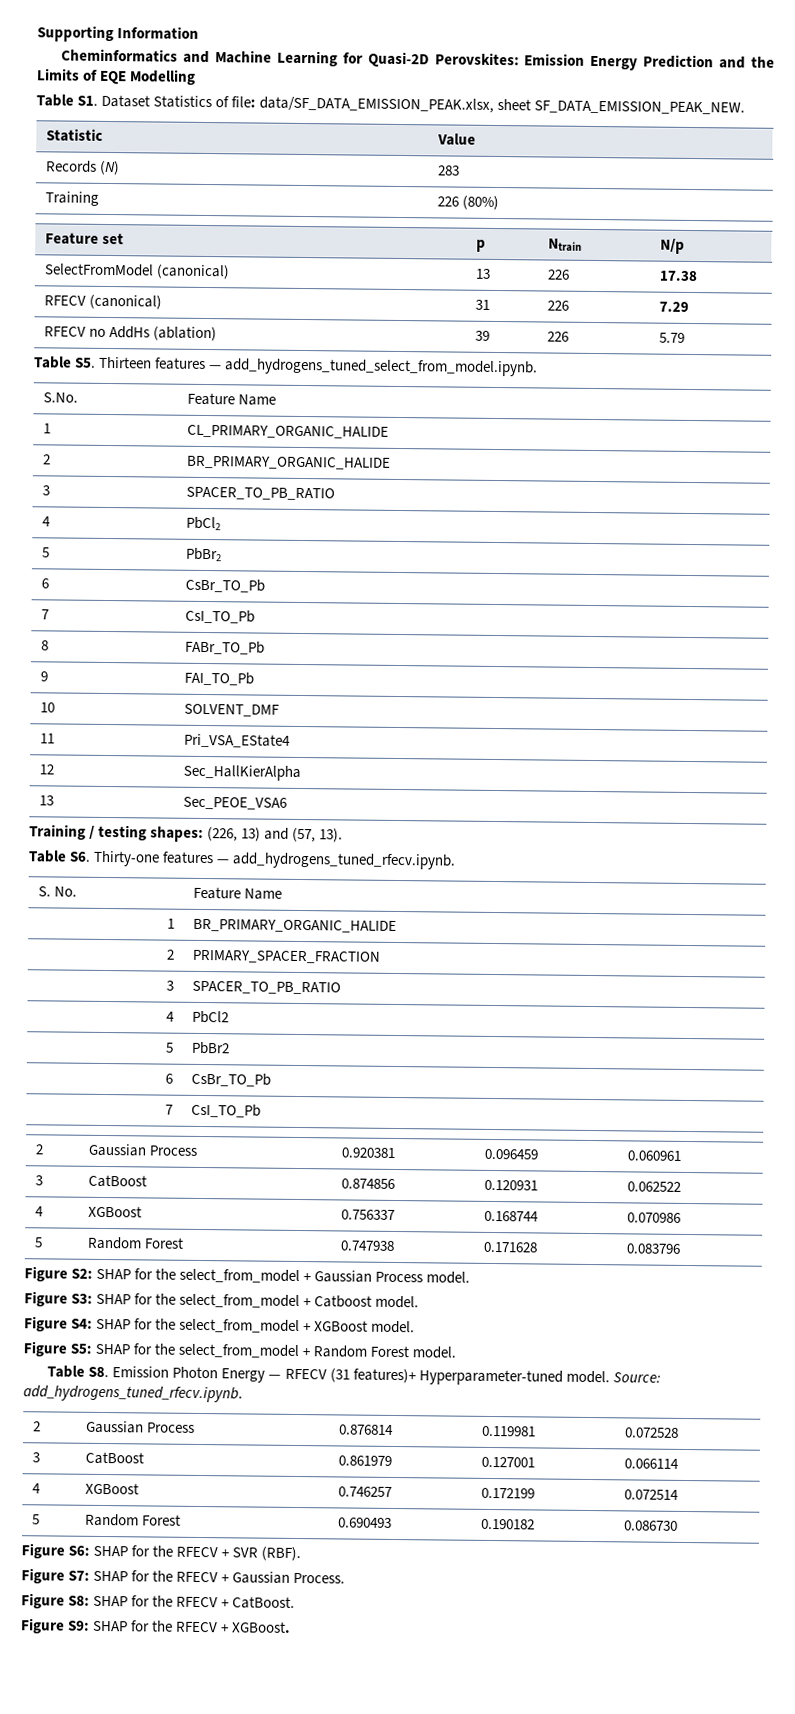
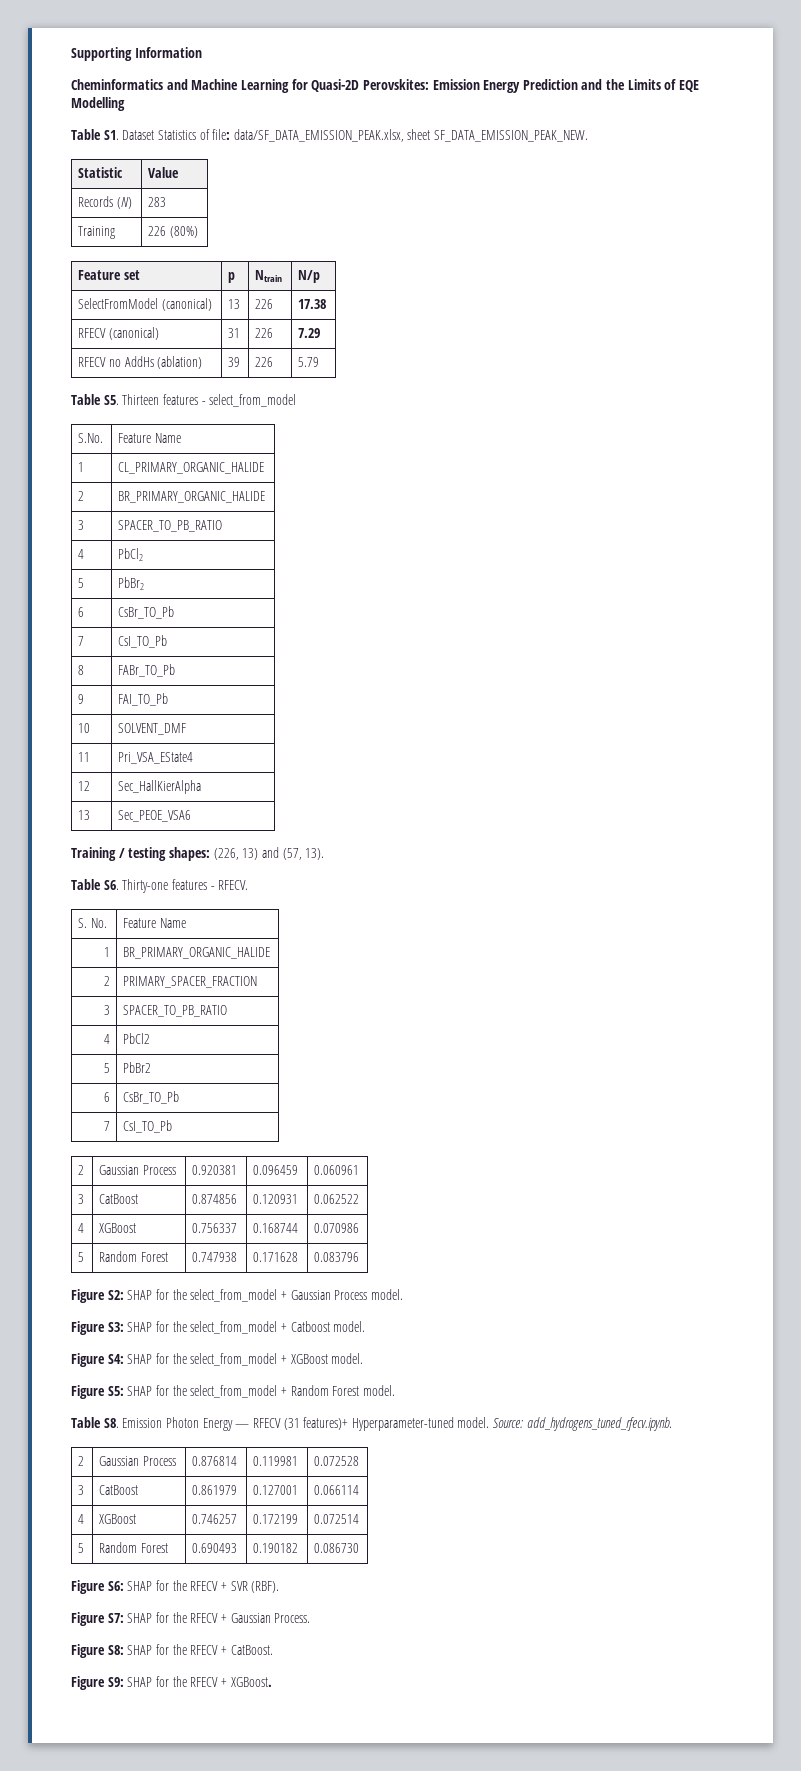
- Table S5. Thirteen features — add_hydrogens_tuned_select_from_model.ipynb.
+ Table S5. Thirteen features - select_from_model
- Table S6. Thirty-one features — add_hydrogens_tuned_rfecv.ipynb.
+ Table S6. Thirty-one features - RFECV.

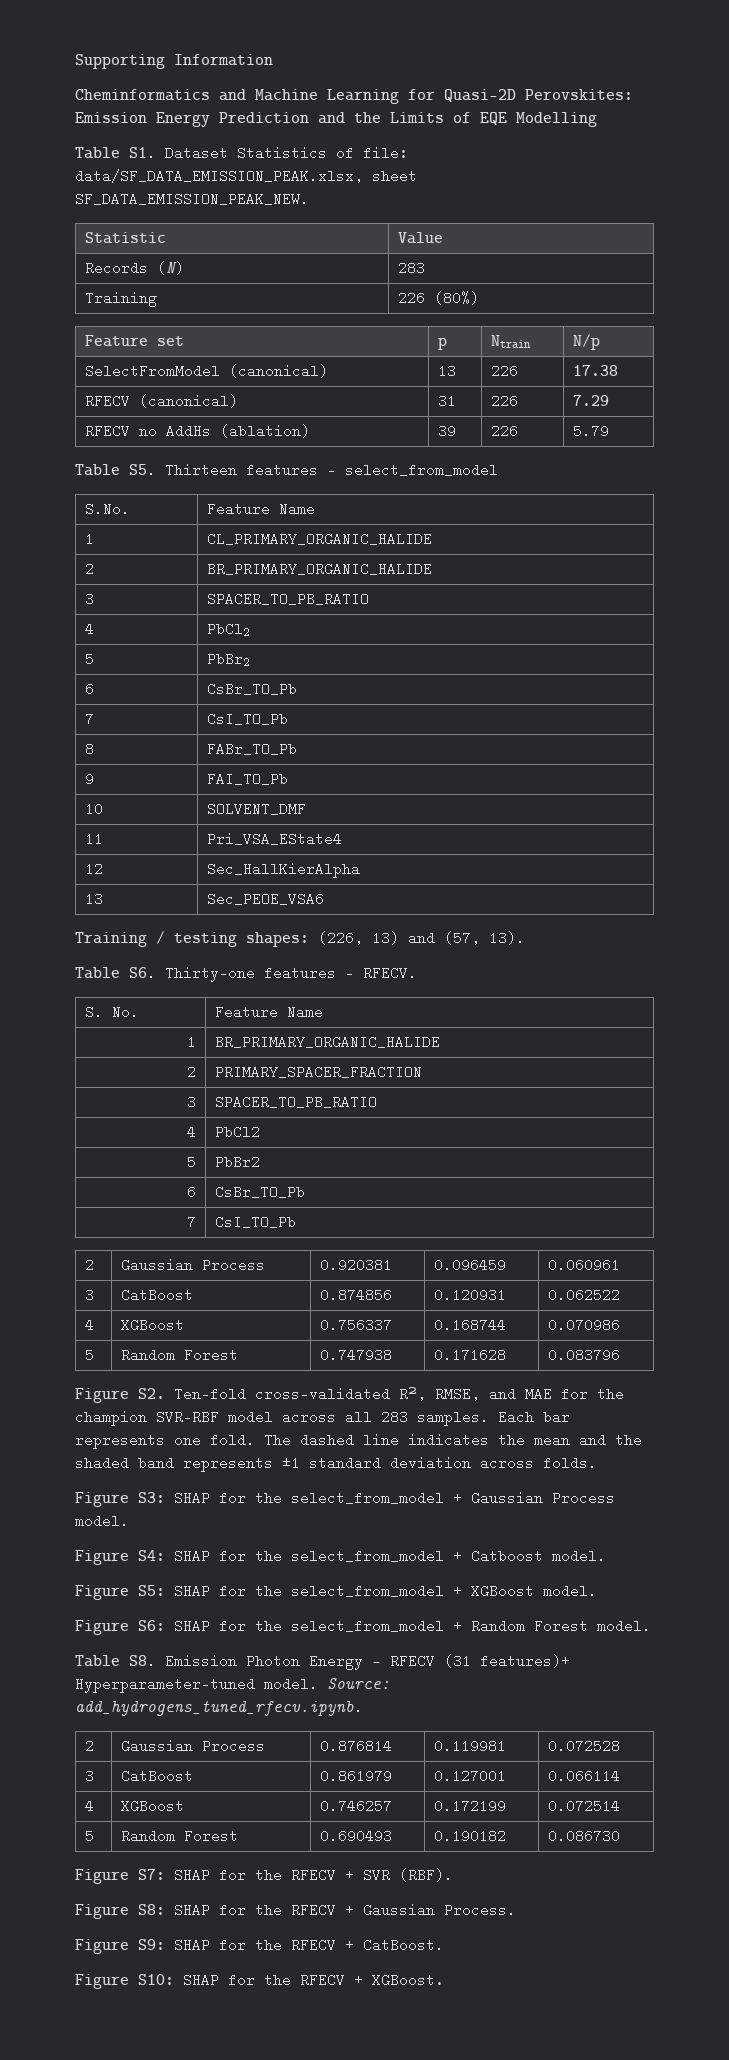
- Figure S2: SHAP for the select_from_model + Gaussian Process model.
+ Figure S2. Ten-fold cross-validated R², RMSE, and MAE for the champion SVR-RBF model across all 283 samples. Each bar represents one fold. The dashed line indicates the mean and the shaded band represents ±1 standard deviation across folds.
+ Figure S3: SHAP for the select_from_model + Gaussian Process model.
- Figure S3: SHAP for the select_from_model + Catboost model.
+ Figure S4: SHAP for the select_from_model + Catboost model.
- Figure S4: SHAP for the select_from_model + XGBoost model.
+ Figure S5: SHAP for the select_from_model + XGBoost model.
- Figure S5: SHAP for the select_from_model + Random Forest model.
+ Figure S6: SHAP for the select_from_model + Random Forest model.
- Figure S6: SHAP for the RFECV + SVR (RBF).
+ Figure S7: SHAP for the RFECV + SVR (RBF).
- Figure S7: SHAP for the RFECV + Gaussian Process.
+ Figure S8: SHAP for the RFECV + Gaussian Process.
- Figure S8: SHAP for the RFECV + CatBoost.
+ Figure S9: SHAP for the RFECV + CatBoost.
- Figure S9: SHAP for the RFECV + XGBoost.
+ Figure S10: SHAP for the RFECV + XGBoost.

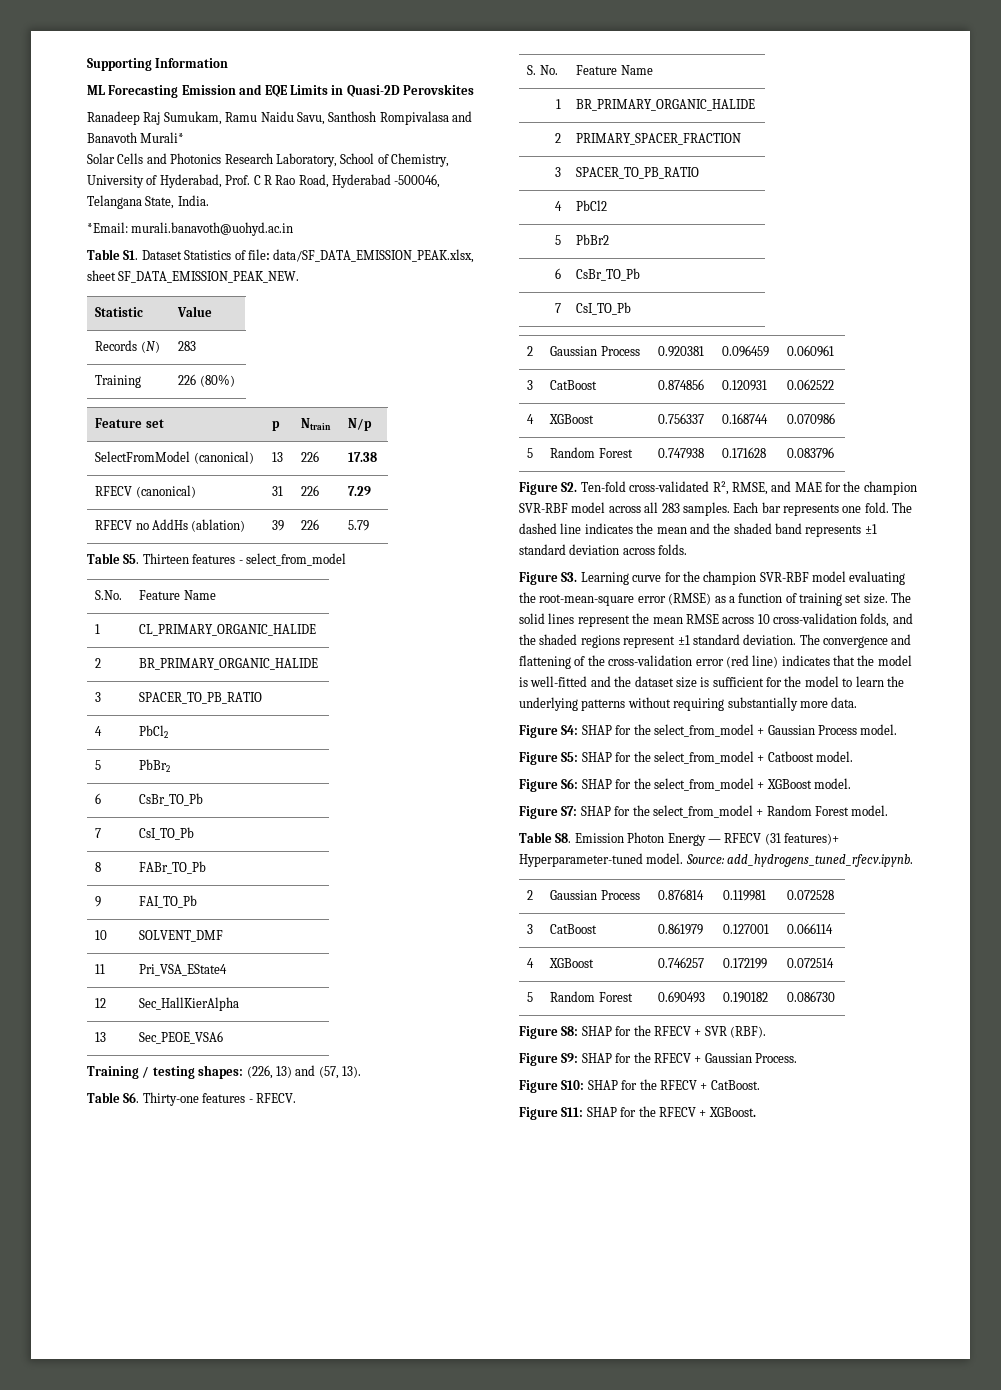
- Cheminformatics and Machine Learning for Quasi-2D Perovskites: Emission Energy Prediction and the Limits of EQE Modelling
+ ML Forecasting Emission and EQE Limits in Quasi-2D Perovskites
+ Ranadeep Raj Sumukam, Ramu Naidu Savu, Santhosh Rompivalasa and Banavoth Murali*
+ Solar Cells and Photonics Research Laboratory, School of Chemistry, University of Hyderabad, Prof. C R Rao Road, Hyderabad -500046, Telangana State, India.
+ *Email: murali.banavoth@uohyd.ac.in
- Figure S3: SHAP for the select_from_model + Gaussian Process model.
+ Figure S3. Learning curve for the champion SVR-RBF model evaluating the root-mean-square error (RMSE) as a function of training set size. The solid lines represent the mean RMSE across 10 cross-validation folds, and the shaded regions represent ±1 standard deviation. The convergence and flattening of the cross-validation error (red line) indicates that the model is well-fitted and the dataset size is sufficient for the model to learn the underlying patterns without requiring substantially more data.
+ Figure S4: SHAP for the select_from_model + Gaussian Process model.
- Figure S4: SHAP for the select_from_model + Catboost model.
+ Figure S5: SHAP for the select_from_model + Catboost model.
- Figure S5: SHAP for the select_from_model + XGBoost model.
+ Figure S6: SHAP for the select_from_model + XGBoost model.
- Figure S6: SHAP for the select_from_model + Random Forest model.
+ Figure S7: SHAP for the select_from_model + Random Forest model.
- Figure S7: SHAP for the RFECV + SVR (RBF).
+ Figure S8: SHAP for the RFECV + SVR (RBF).
- Figure S8: SHAP for the RFECV + Gaussian Process.
+ Figure S9: SHAP for the RFECV + Gaussian Process.
- Figure S9: SHAP for the RFECV + CatBoost.
+ Figure S10: SHAP for the RFECV + CatBoost.
- Figure S10: SHAP for the RFECV + XGBoost.
+ Figure S11: SHAP for the RFECV + XGBoost.

